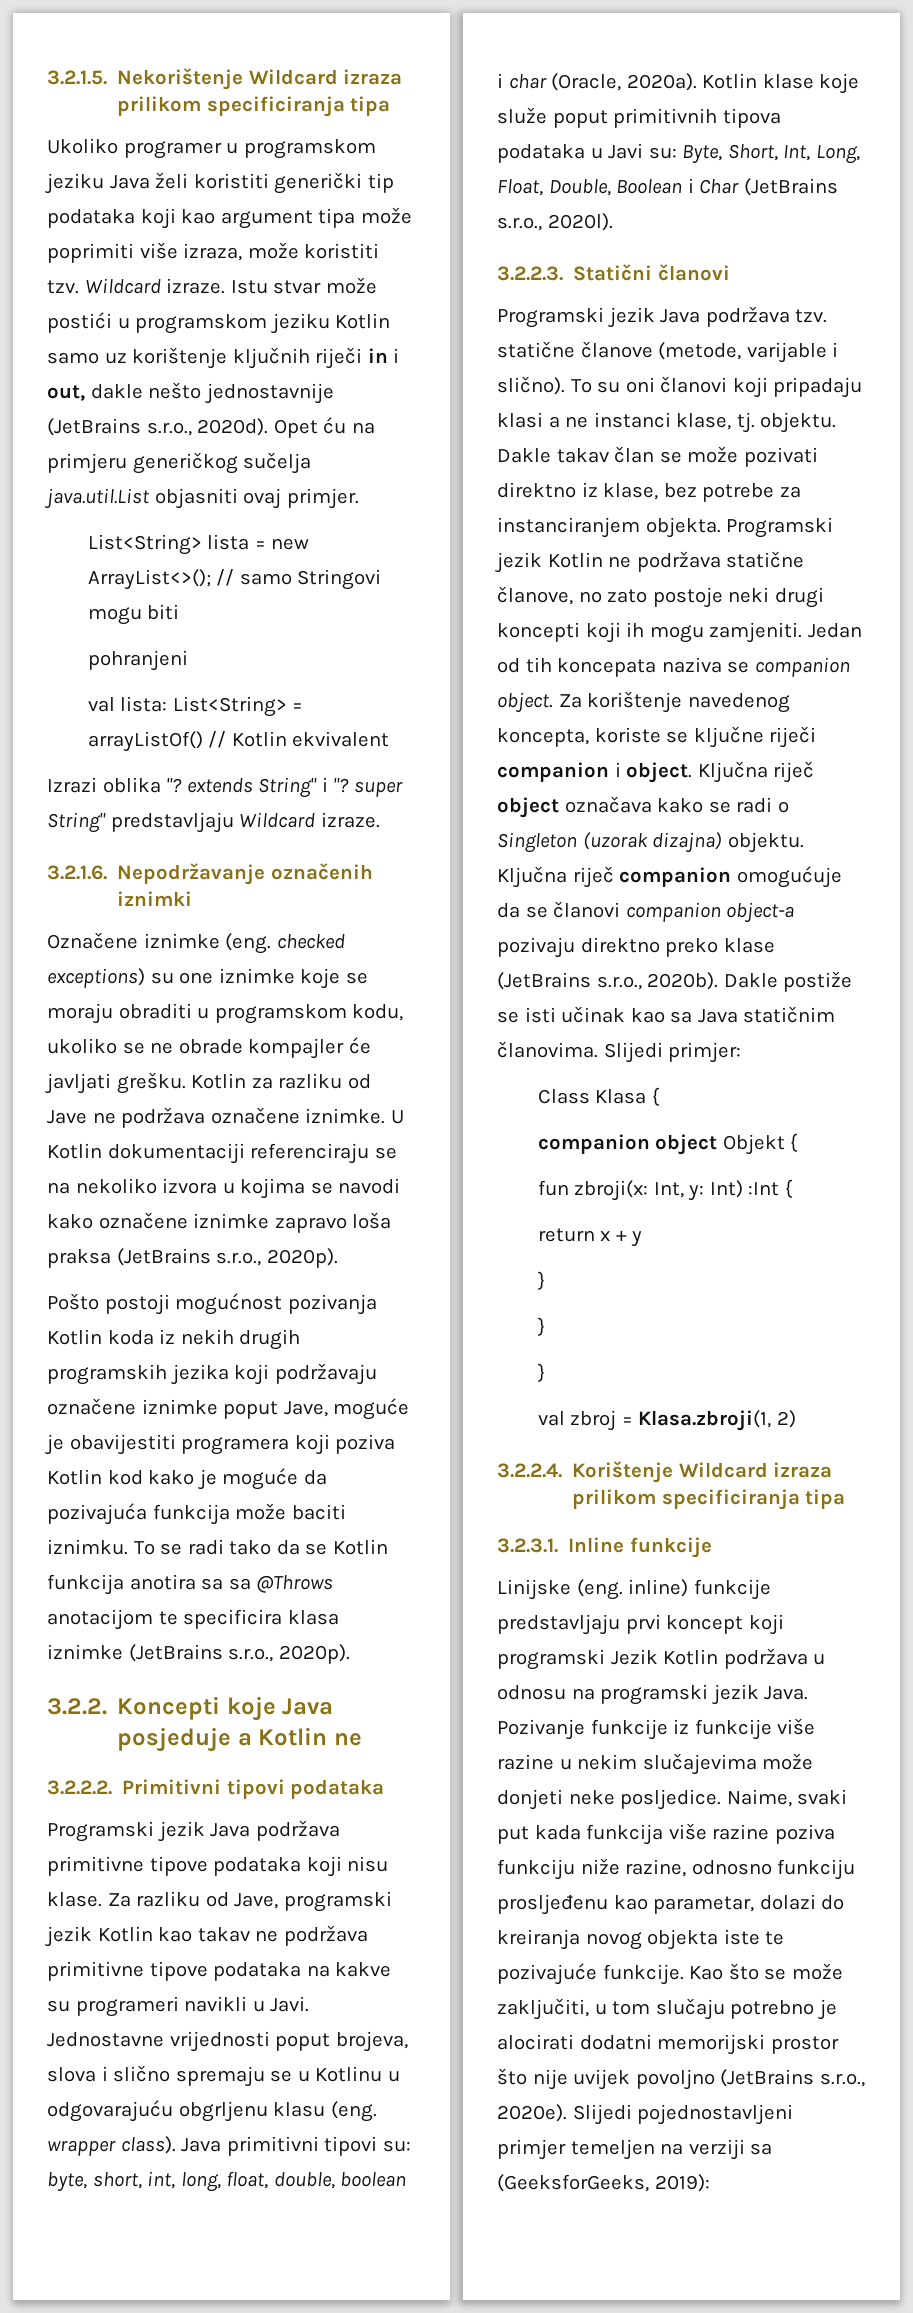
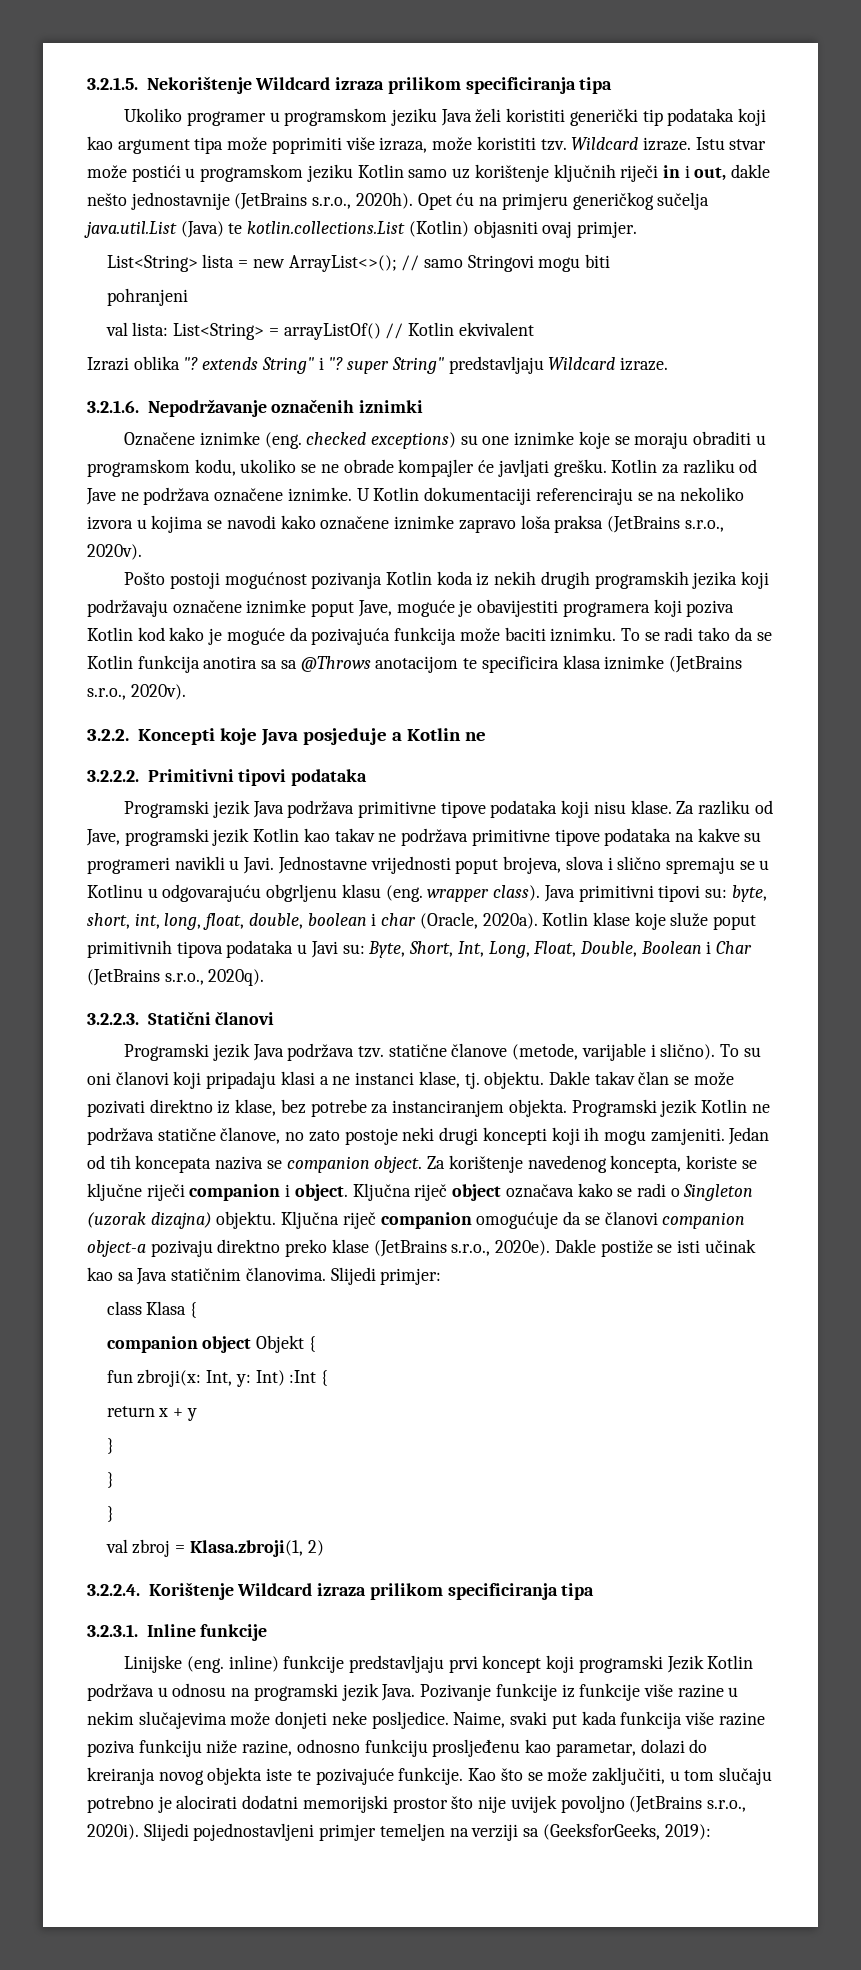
- Istu stvar može postići u programskom jeziku Kotlin samo uz korištenje ključnih riječi in i out, dakle nešto jednostavnije (JetBrains s.r.o., 2020d).
+ Istu stvar može postići u programskom jeziku Kotlin samo uz korištenje ključnih riječi in i out, dakle nešto jednostavnije (JetBrains s.r.o., 2020h).
- Opet ću na primjeru generičkog sučelja java.util.List objasniti ovaj primjer.
+ Opet ću na primjeru generičkog sučelja java.util.List (Java) te kotlin.collections.List (Kotlin) objasniti ovaj primjer.
- U Kotlin dokumentaciji referenciraju se na nekoliko izvora u kojima se navodi kako označene iznimke zapravo loša praksa (JetBrains s.r.o., 2020p).
+ U Kotlin dokumentaciji referenciraju se na nekoliko izvora u kojima se navodi kako označene iznimke zapravo loša praksa (JetBrains s.r.o., 2020v).
- To se radi tako da se Kotlin funkcija anotira sa sa @Throws anotacijom te specificira klasa iznimke (JetBrains s.r.o., 2020p).
+ To se radi tako da se Kotlin funkcija anotira sa sa @Throws anotacijom te specificira klasa iznimke (JetBrains s.r.o., 2020v).
- Kotlin klase koje služe poput primitivnih tipova podataka u Javi su: Byte, Short, Int, Long, Float, Double, Boolean i Char (JetBrains s.r.o., 2020l).
+ Kotlin klase koje služe poput primitivnih tipova podataka u Javi su: Byte, Short, Int, Long, Float, Double, Boolean i Char (JetBrains s.r.o., 2020q).
- Ključna riječ companion omogućuje da se članovi companion object-a pozivaju direktno preko klase (JetBrains s.r.o., 2020b).
+ Ključna riječ companion omogućuje da se članovi companion object-a pozivaju direktno preko klase (JetBrains s.r.o., 2020e).
- Class Klasa {
+ class Klasa {
- Kao što se može zaključiti, u tom slučaju potrebno je alocirati dodatni memorijski prostor što nije uvijek povoljno (JetBrains s.r.o., 2020e).
+ Kao što se može zaključiti, u tom slučaju potrebno je alocirati dodatni memorijski prostor što nije uvijek povoljno (JetBrains s.r.o., 2020i).

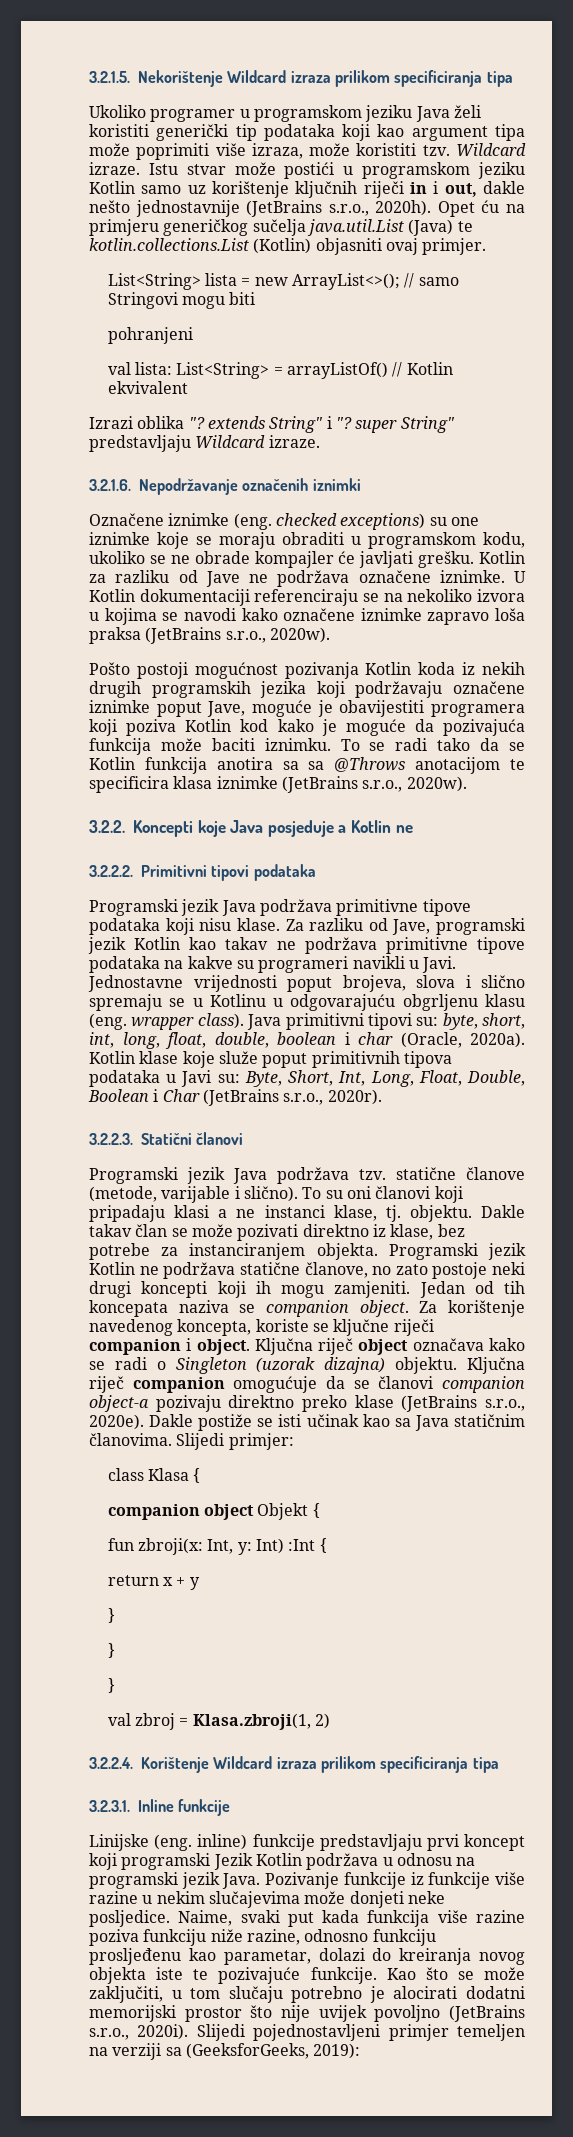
- U Kotlin dokumentaciji referenciraju se na nekoliko izvora u kojima se navodi kako označene iznimke zapravo loša praksa (JetBrains s.r.o., 2020v).
+ U Kotlin dokumentaciji referenciraju se na nekoliko izvora u kojima se navodi kako označene iznimke zapravo loša praksa (JetBrains s.r.o., 2020w).
- To se radi tako da se Kotlin funkcija anotira sa sa @Throws anotacijom te specificira klasa iznimke (JetBrains s.r.o., 2020v).
+ To se radi tako da se Kotlin funkcija anotira sa sa @Throws anotacijom te specificira klasa iznimke (JetBrains s.r.o., 2020w).
- Kotlin klase koje služe poput primitivnih tipova podataka u Javi su: Byte, Short, Int, Long, Float, Double, Boolean i Char (JetBrains s.r.o., 2020q).
+ Kotlin klase koje služe poput primitivnih tipova podataka u Javi su: Byte, Short, Int, Long, Float, Double, Boolean i Char (JetBrains s.r.o., 2020r).

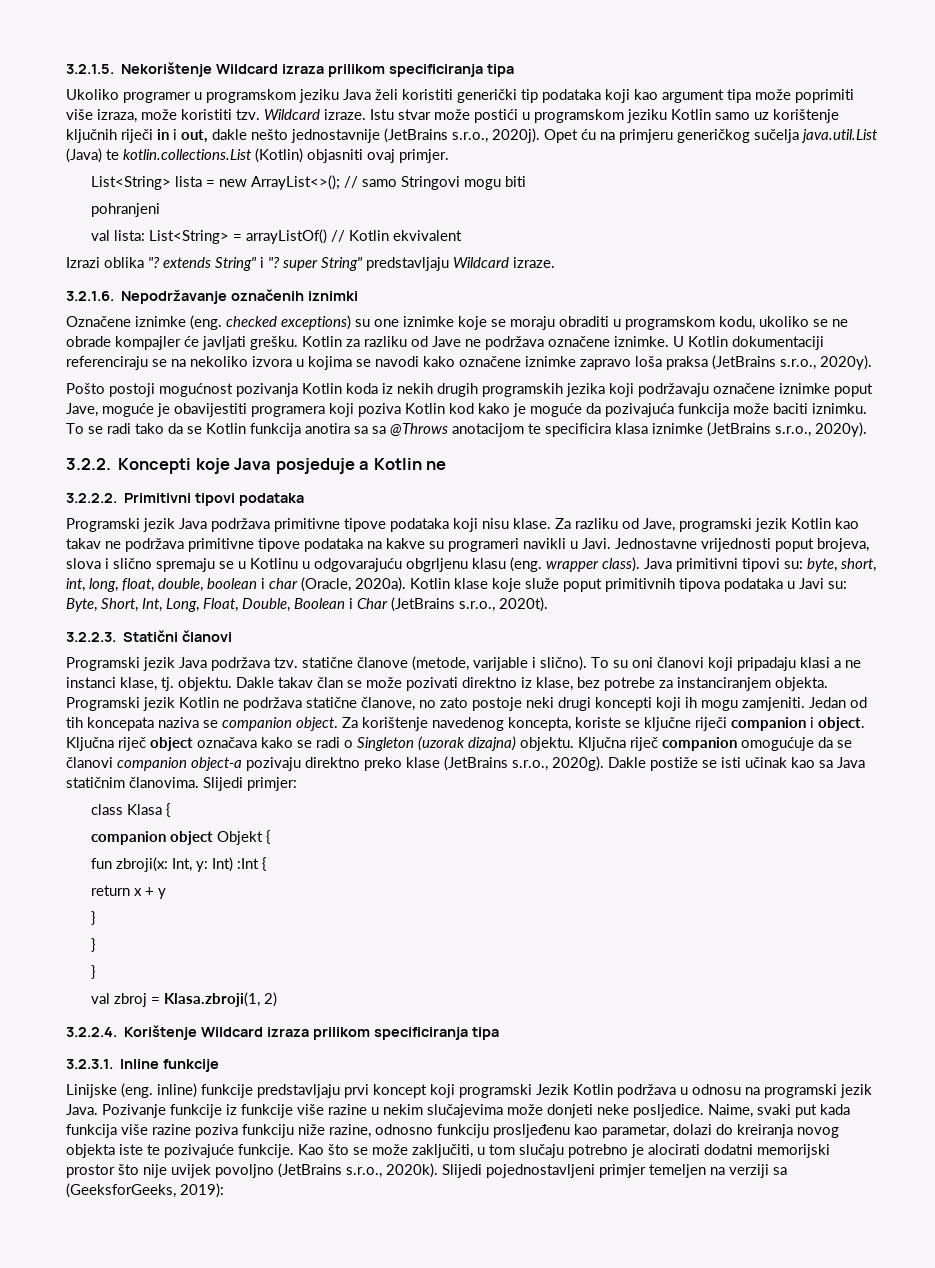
- Istu stvar može postići u programskom jeziku Kotlin samo uz korištenje ključnih riječi in i out, dakle nešto jednostavnije (JetBrains s.r.o., 2020h).
+ Istu stvar može postići u programskom jeziku Kotlin samo uz korištenje ključnih riječi in i out, dakle nešto jednostavnije (JetBrains s.r.o., 2020j).
- U Kotlin dokumentaciji referenciraju se na nekoliko izvora u kojima se navodi kako označene iznimke zapravo loša praksa (JetBrains s.r.o., 2020w).
+ U Kotlin dokumentaciji referenciraju se na nekoliko izvora u kojima se navodi kako označene iznimke zapravo loša praksa (JetBrains s.r.o., 2020y).
- To se radi tako da se Kotlin funkcija anotira sa sa @Throws anotacijom te specificira klasa iznimke (JetBrains s.r.o., 2020w).
+ To se radi tako da se Kotlin funkcija anotira sa sa @Throws anotacijom te specificira klasa iznimke (JetBrains s.r.o., 2020y).
- Kotlin klase koje služe poput primitivnih tipova podataka u Javi su: Byte, Short, Int, Long, Float, Double, Boolean i Char (JetBrains s.r.o., 2020r).
+ Kotlin klase koje služe poput primitivnih tipova podataka u Javi su: Byte, Short, Int, Long, Float, Double, Boolean i Char (JetBrains s.r.o., 2020t).
- Ključna riječ companion omogućuje da se članovi companion object-a pozivaju direktno preko klase (JetBrains s.r.o., 2020e).
+ Ključna riječ companion omogućuje da se članovi companion object-a pozivaju direktno preko klase (JetBrains s.r.o., 2020g).
- Kao što se može zaključiti, u tom slučaju potrebno je alocirati dodatni memorijski prostor što nije uvijek povoljno (JetBrains s.r.o., 2020i).
+ Kao što se može zaključiti, u tom slučaju potrebno je alocirati dodatni memorijski prostor što nije uvijek povoljno (JetBrains s.r.o., 2020k).

